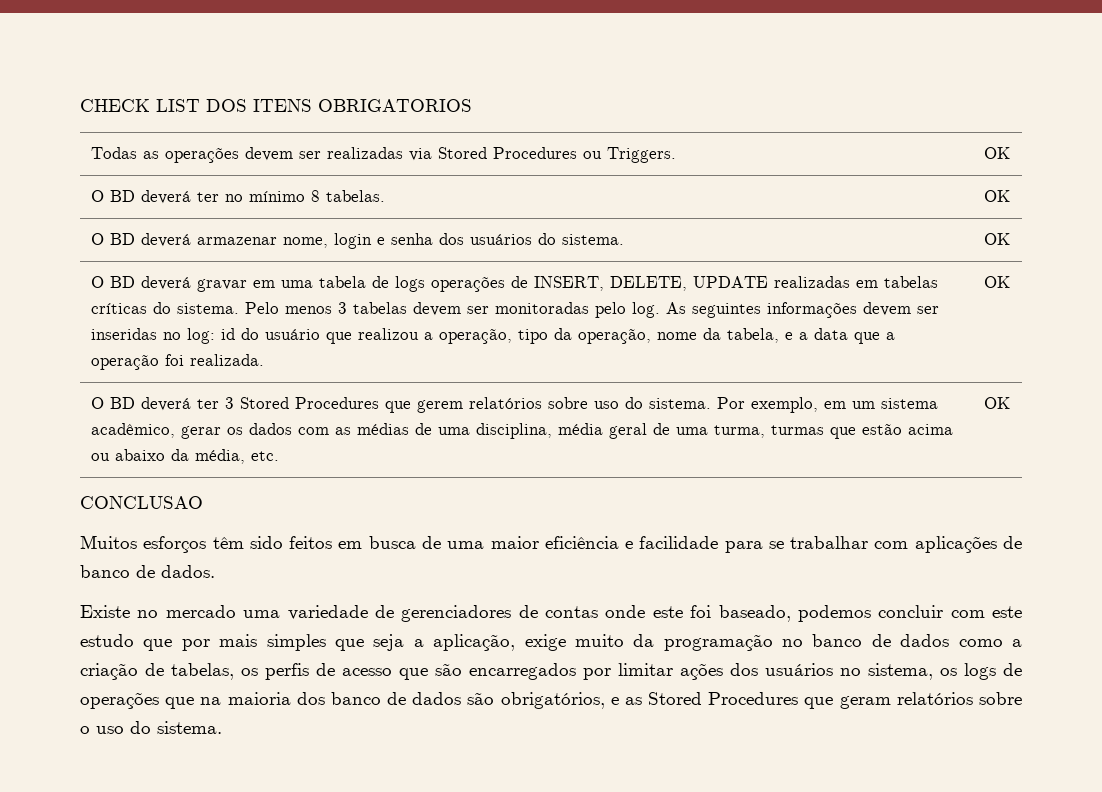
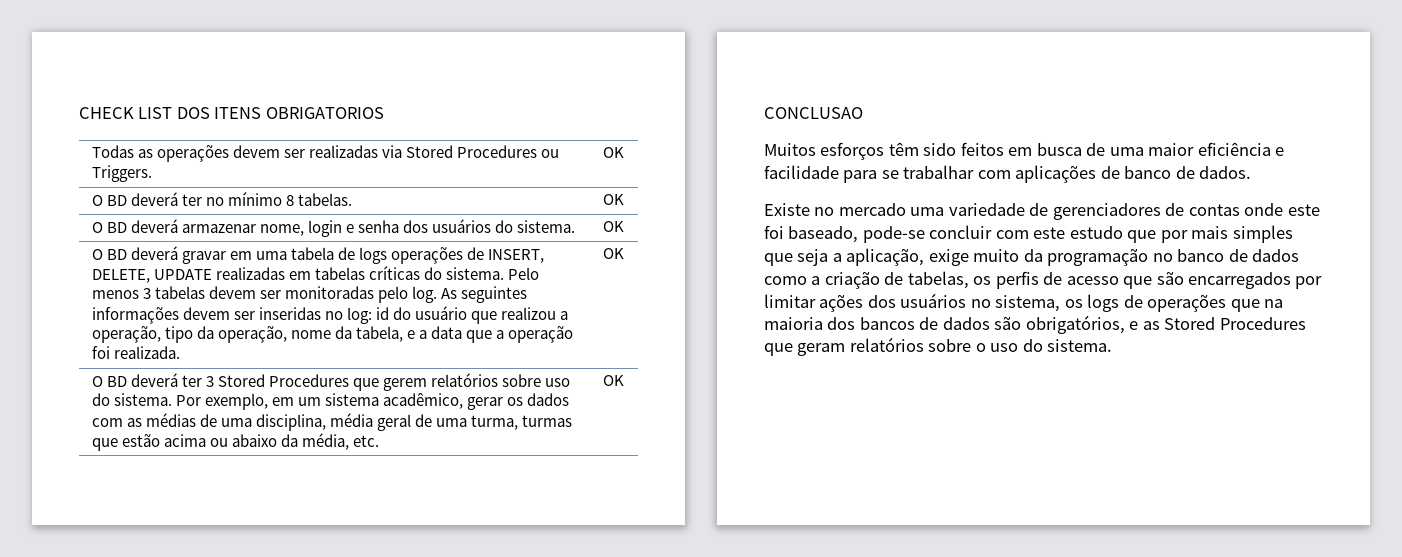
- Existe no mercado uma variedade de gerenciadores de contas onde este foi baseado, podemos concluir com este estudo que por mais simples que seja a aplicação, exige muito da programação no banco de dados como a criação de tabelas, os perfis de acesso que são encarregados por limitar ações dos usuários no sistema, os logs de operações que na maioria dos banco de dados são obrigatórios, e as Stored Procedures que geram relatórios sobre o uso do sistema.
+ Existe no mercado uma variedade de gerenciadores de contas onde este foi baseado, pode-se concluir com este estudo que por mais simples que seja a aplicação, exige muito da programação no banco de dados como a criação de tabelas, os perfis de acesso que são encarregados por limitar ações dos usuários no sistema, os logs de operações que na maioria dos bancos de dados são obrigatórios, e as Stored Procedures que geram relatórios sobre o uso do sistema.

